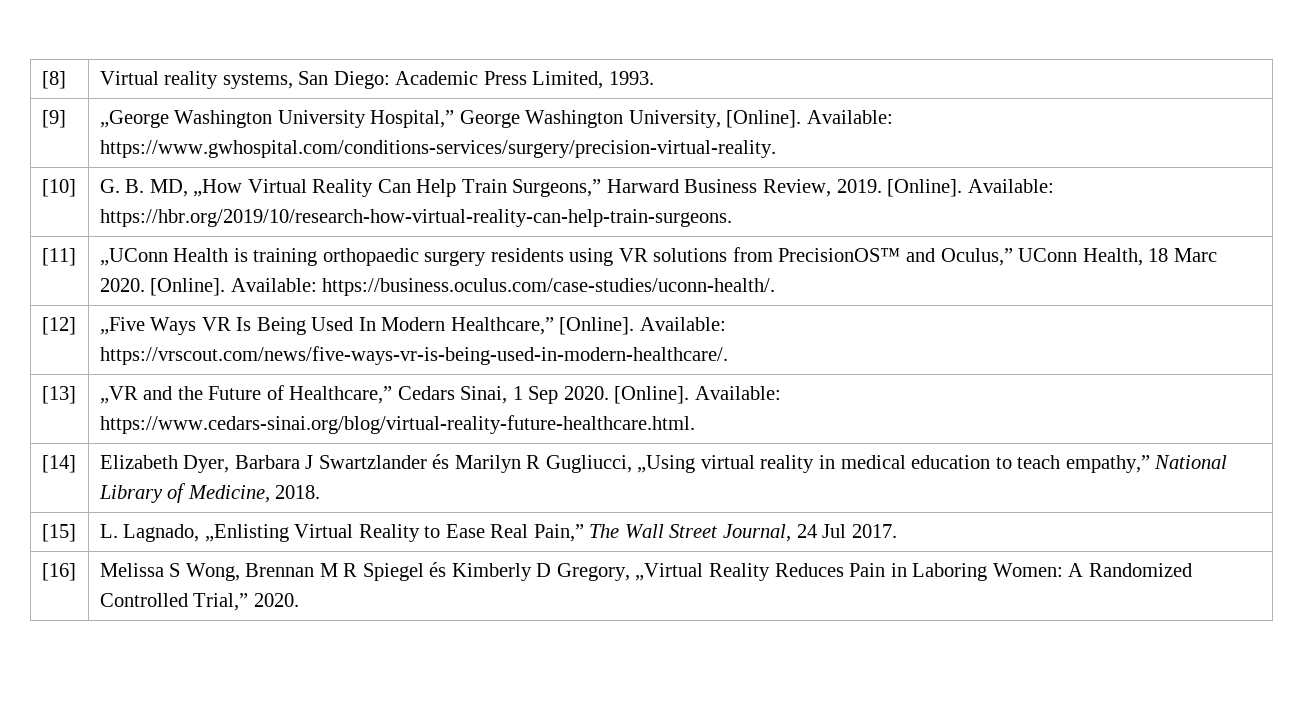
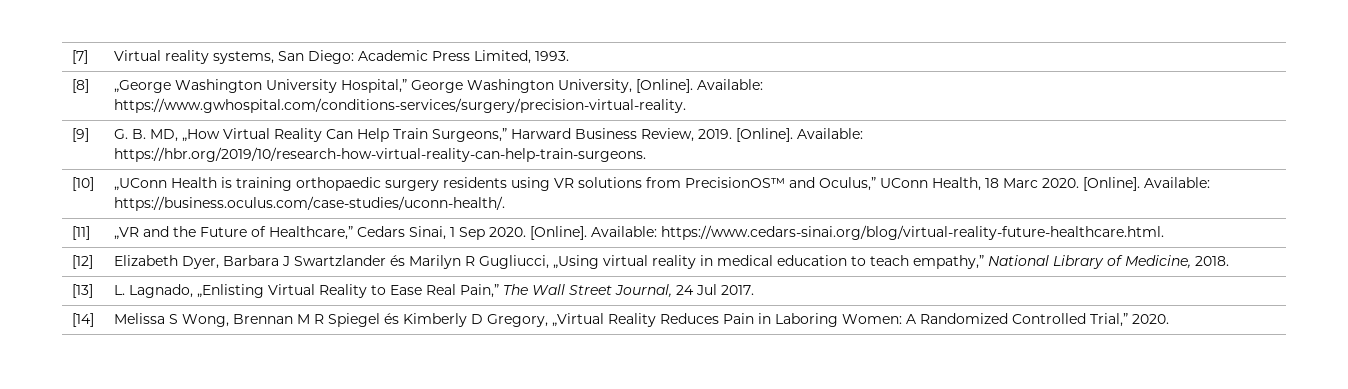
- [8] | Virtual reality systems, San Diego: Academic Press Limited, 1993.
+ [7] | Virtual reality systems, San Diego: Academic Press Limited, 1993.
- [9] | „George Washington University Hospital,” George Washington University, [Online]. Available: https://www.gwhospital.com/conditions-services/surgery/precision-virtual-reality.
+ [8] | „George Washington University Hospital,” George Washington University, [Online]. Available: https://www.gwhospital.com/conditions-services/surgery/precision-virtual-reality.
- [10] | G. B. MD, „How Virtual Reality Can Help Train Surgeons,” Harward Business Review, 2019. [Online]. Available: https://hbr.org/2019/10/research-how-virtual-reality-can-help-train-surgeons.
+ [9] | G. B. MD, „How Virtual Reality Can Help Train Surgeons,” Harward Business Review, 2019. [Online]. Available: https://hbr.org/2019/10/research-how-virtual-reality-can-help-train-surgeons.
- [11] | „UConn Health is training orthopaedic surgery residents using VR solutions from PrecisionOS™ and Oculus,” UConn Health, 18 Marc 2020. [Online]. Available: https://business.oculus.com/case-studies/uconn-health/.
+ [10] | „UConn Health is training orthopaedic surgery residents using VR solutions from PrecisionOS™ and Oculus,” UConn Health, 18 Marc 2020. [Online]. Available: https://business.oculus.com/case-studies/uconn-health/.
- [12] | „Five Ways VR Is Being Used In Modern Healthcare,” [Online]. Available: https://vrscout.com/news/five-ways-vr-is-being-used-in-modern-healthcare/.
- [13] | „VR and the Future of Healthcare,” Cedars Sinai, 1 Sep 2020. [Online]. Available: https://www.cedars-sinai.org/blog/virtual-reality-future-healthcare.html.
+ [11] | „VR and the Future of Healthcare,” Cedars Sinai, 1 Sep 2020. [Online]. Available: https://www.cedars-sinai.org/blog/virtual-reality-future-healthcare.html.
- [14] | Elizabeth Dyer, Barbara J Swartzlander és Marilyn R Gugliucci, „Using virtual reality in medical education to teach empathy,” National Library of Medicine, 2018.
+ [12] | Elizabeth Dyer, Barbara J Swartzlander és Marilyn R Gugliucci, „Using virtual reality in medical education to teach empathy,” National Library of Medicine, 2018.
- [15] | L. Lagnado, „Enlisting Virtual Reality to Ease Real Pain,” The Wall Street Journal, 24 Jul 2017.
+ [13] | L. Lagnado, „Enlisting Virtual Reality to Ease Real Pain,” The Wall Street Journal, 24 Jul 2017.
- [16] | Melissa S Wong, Brennan M R Spiegel és Kimberly D Gregory, „Virtual Reality Reduces Pain in Laboring Women: A Randomized Controlled Trial,” 2020.
+ [14] | Melissa S Wong, Brennan M R Spiegel és Kimberly D Gregory, „Virtual Reality Reduces Pain in Laboring Women: A Randomized Controlled Trial,” 2020.

